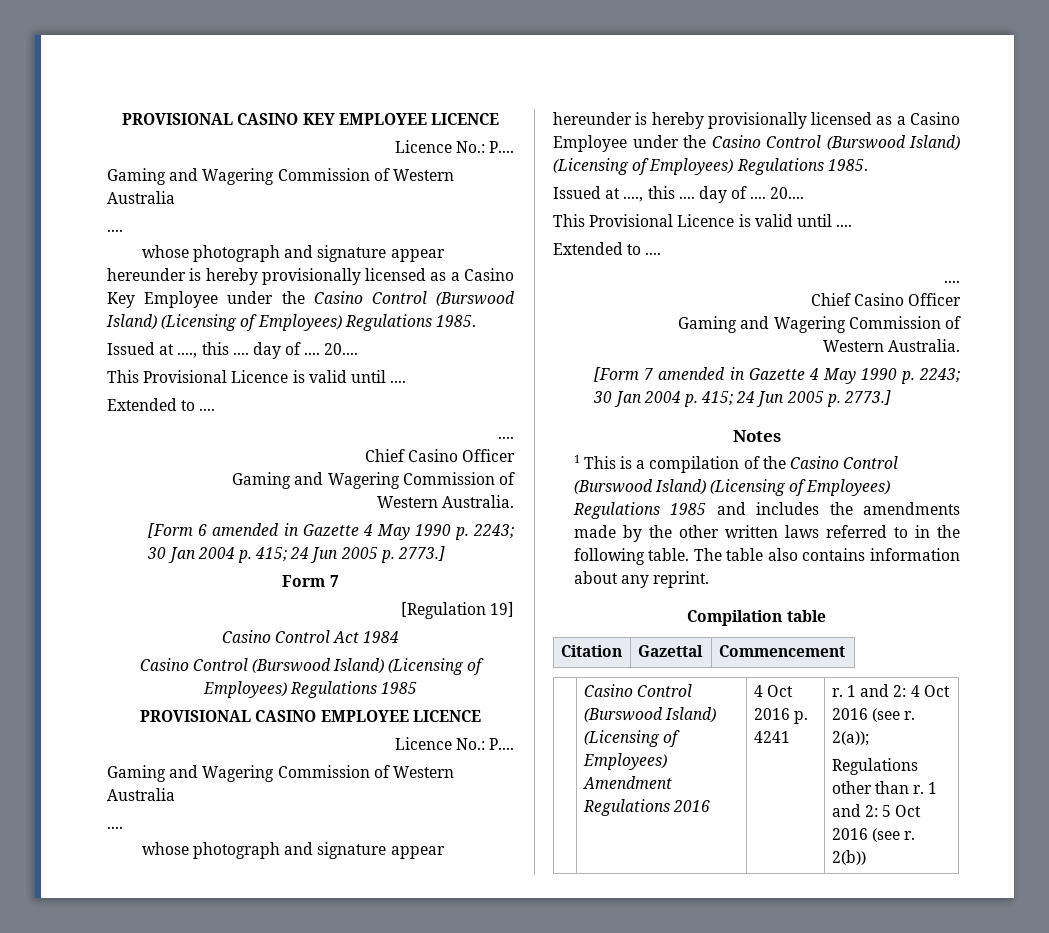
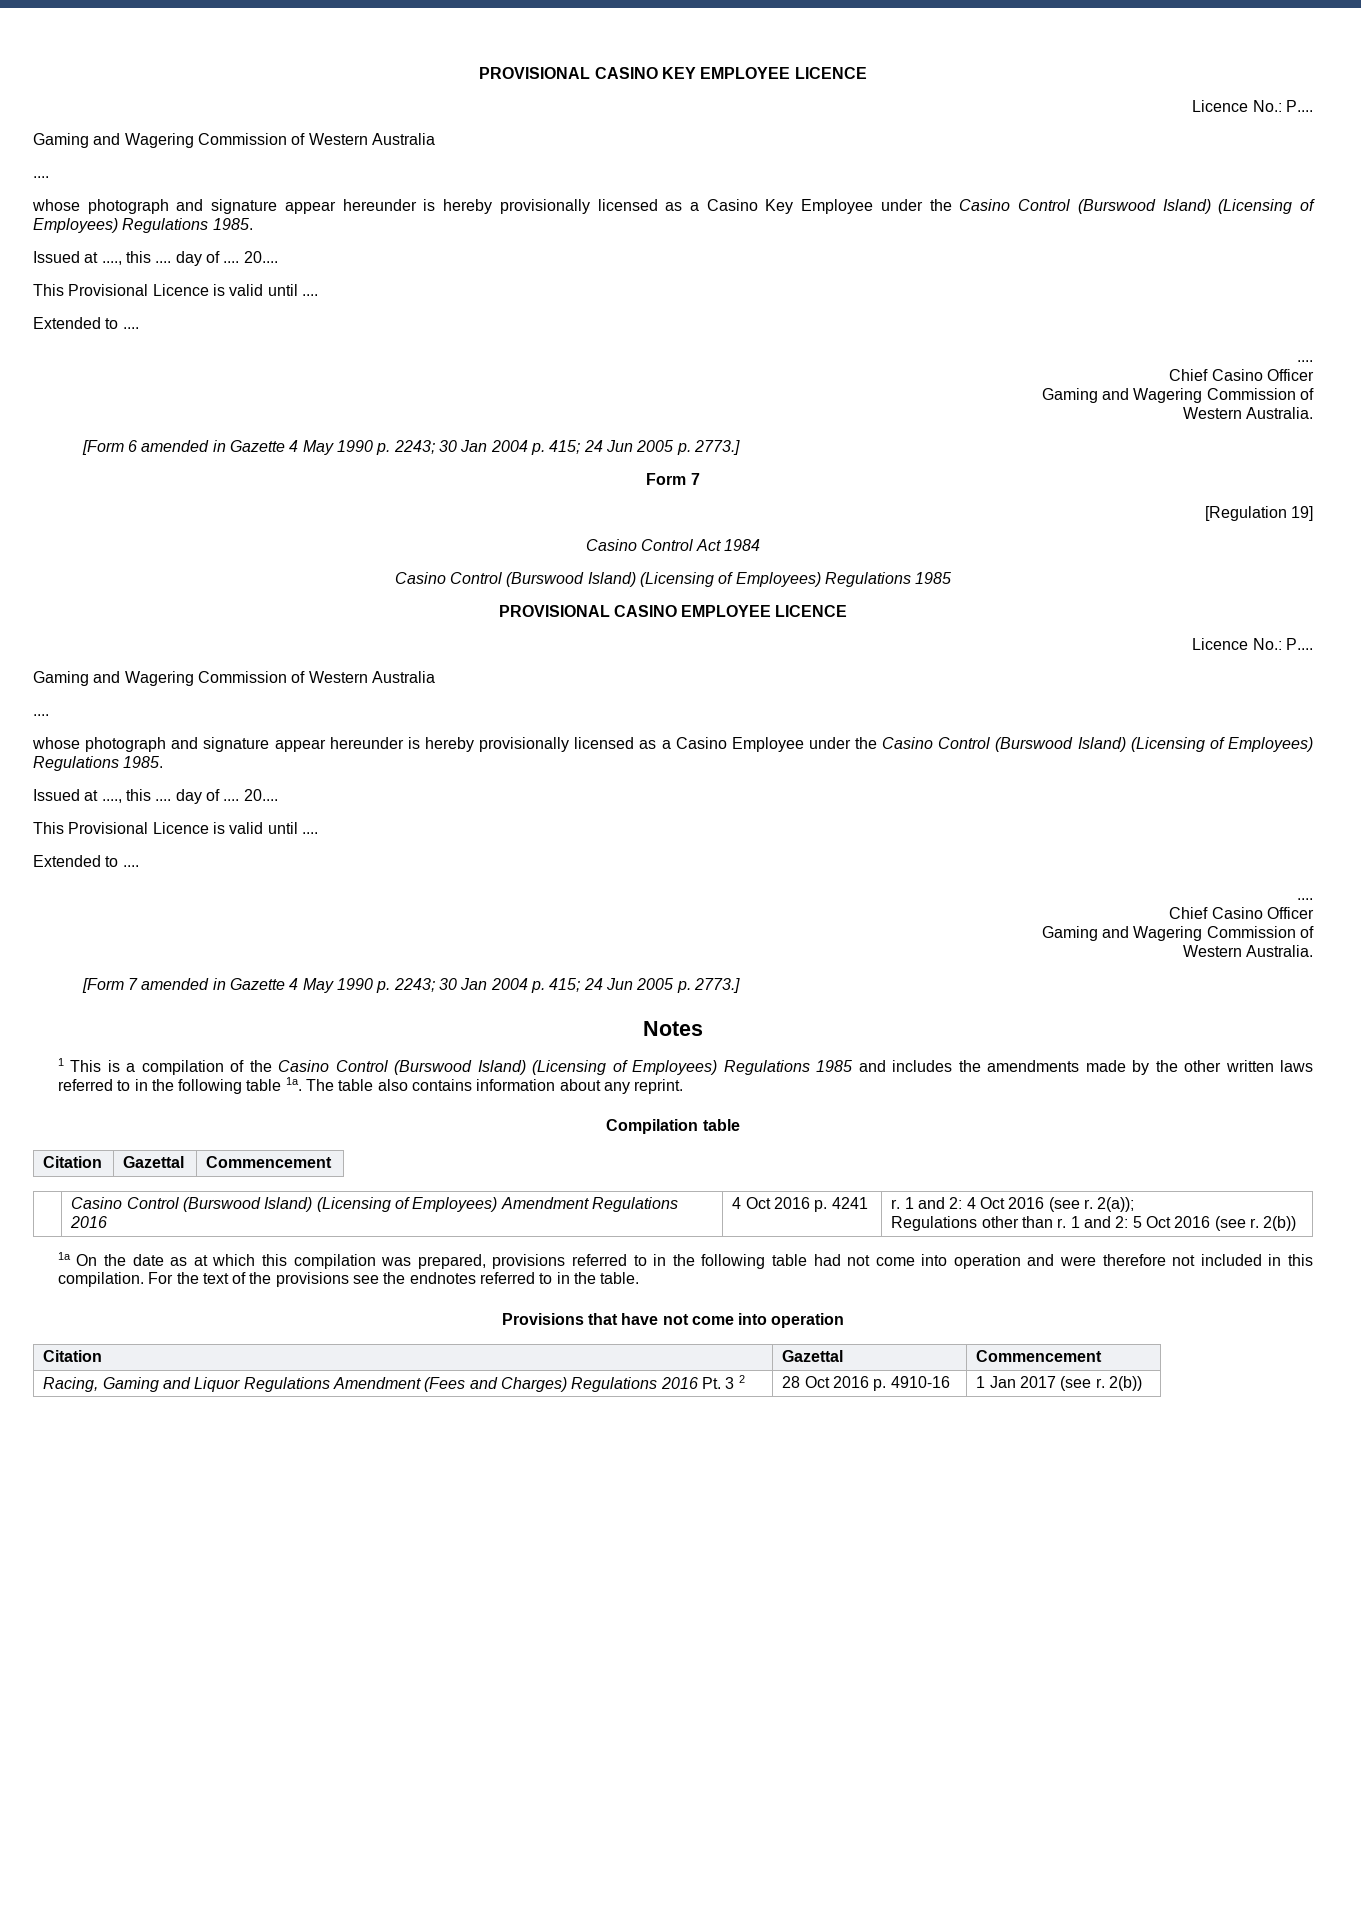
- 1 This is a compilation of the Casino Control (Burswood Island) (Licensing of Employees) Regulations 1985 and includes the amendments made by the other written laws referred to in the following table.
+ 1 This is a compilation of the Casino Control (Burswood Island) (Licensing of Employees) Regulations 1985 and includes the amendments made by the other written laws referred to in the following table 1a.
+ 1a On the date as at which this compilation was prepared, provisions referred to in the following table had not come into operation and were therefore not included in this compilation. For the text of the provisions see the endnotes referred to in the table.
+ Provisions that have not come into operation
+ Citation | Gazettal | Commencement
+ Racing, Gaming and Liquor Regulations Amendment (Fees and Charges) Regulations 2016 Pt. 3 2 | 28 Oct 2016 p. 4910-16 | 1 Jan 2017 (see r. 2(b))

